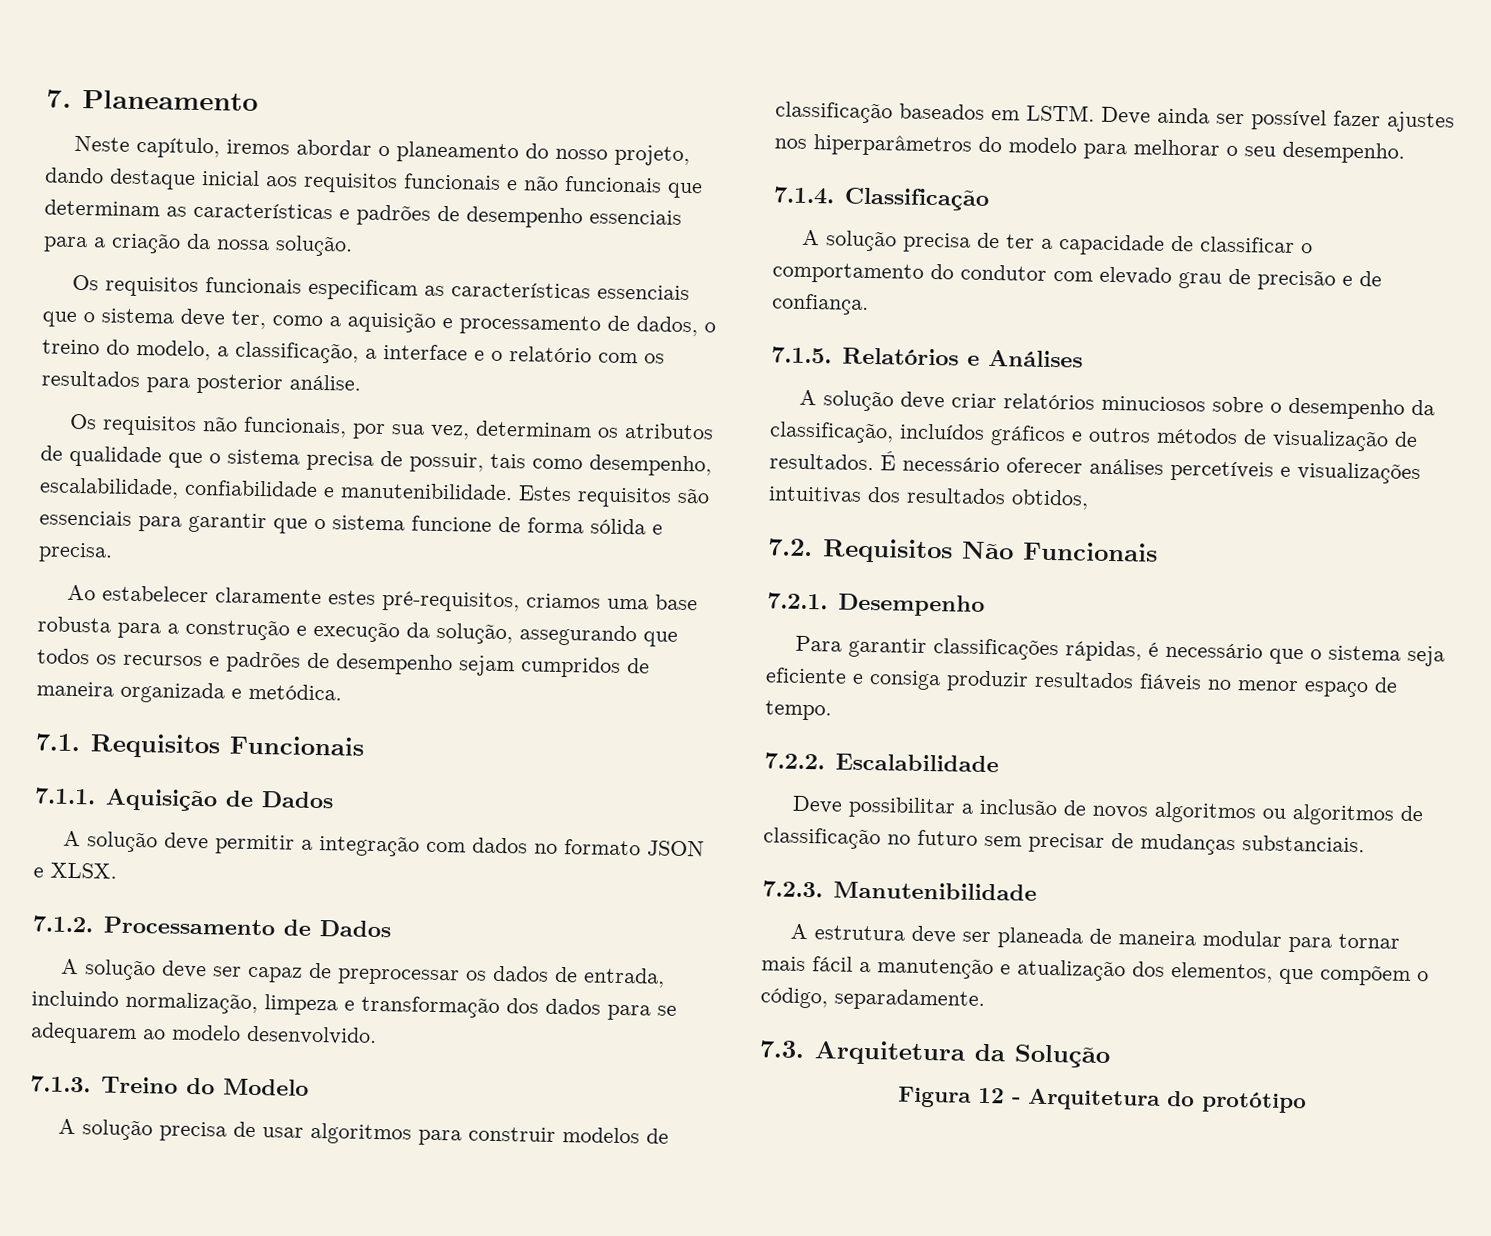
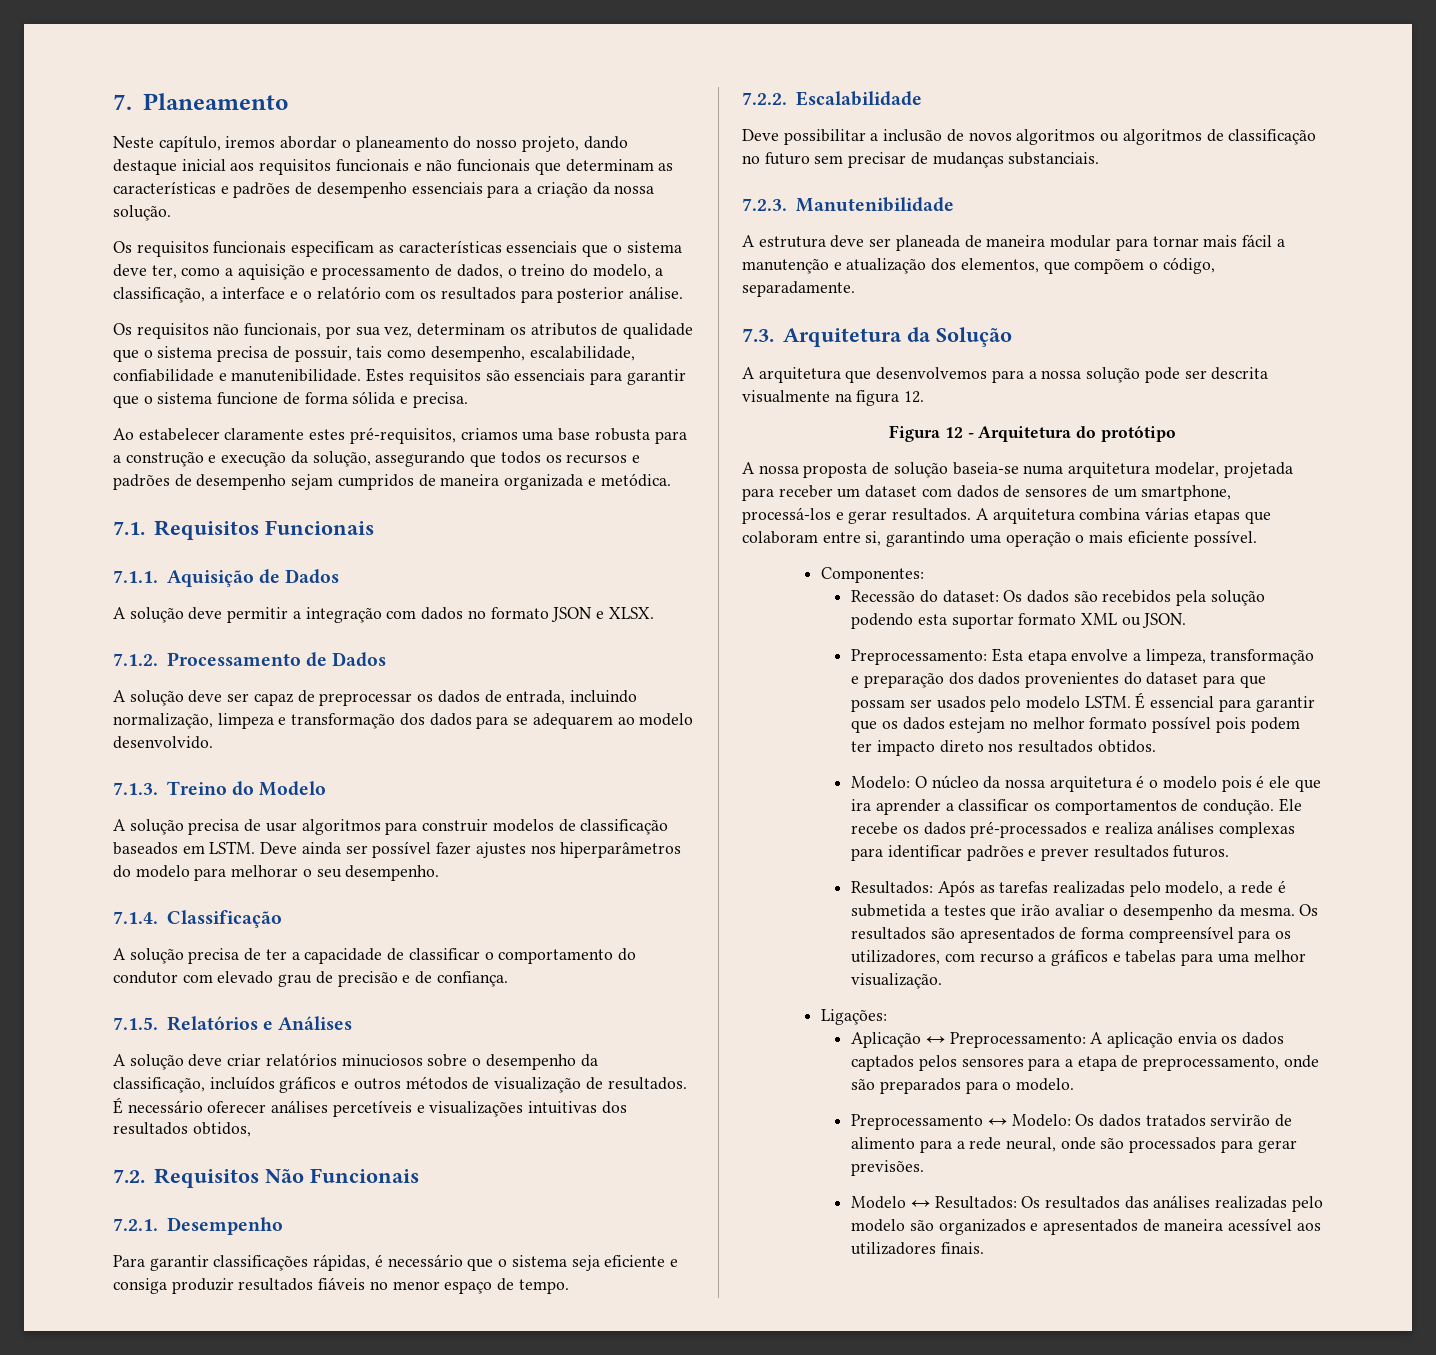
+ A arquitetura que desenvolvemos para a nossa solução pode ser descrita visualmente na figura 12.
+ A nossa proposta de solução baseia-se numa arquitetura modelar, projetada para receber um dataset com dados de sensores de um smartphone, processá-los e gerar resultados. A arquitetura combina várias etapas que colaboram entre si, garantindo uma operação o mais eficiente possível.
+ Componentes:
+ Recessão do dataset: Os dados são recebidos pela solução podendo esta suportar formato XML ou JSON.
+ Preprocessamento: Esta etapa envolve a limpeza, transformação e preparação dos dados provenientes do dataset para que possam ser usados pelo modelo LSTM. É essencial para garantir que os dados estejam no melhor formato possível pois podem ter impacto direto nos resultados obtidos.
+ Modelo: O núcleo da nossa arquitetura é o modelo pois é ele que ira aprender a classificar os comportamentos de condução. Ele recebe os dados pré-processados e realiza análises complexas para identificar padrões e prever resultados futuros.
+ Resultados: Após as tarefas realizadas pelo modelo, a rede é submetida a testes que irão avaliar o desempenho da mesma. Os resultados são apresentados de forma compreensível para os utilizadores, com recurso a gráficos e tabelas para uma melhor visualização.
+ Ligações:
+ Aplicação ↔ Preprocessamento: A aplicação envia os dados captados pelos sensores para a etapa de preprocessamento, onde são preparados para o modelo.
+ Preprocessamento ↔ Modelo: Os dados tratados servirão de alimento para a rede neural, onde são processados para gerar previsões.
+ Modelo ↔ Resultados: Os resultados das análises realizadas pelo modelo são organizados e apresentados de maneira acessível aos utilizadores finais.

